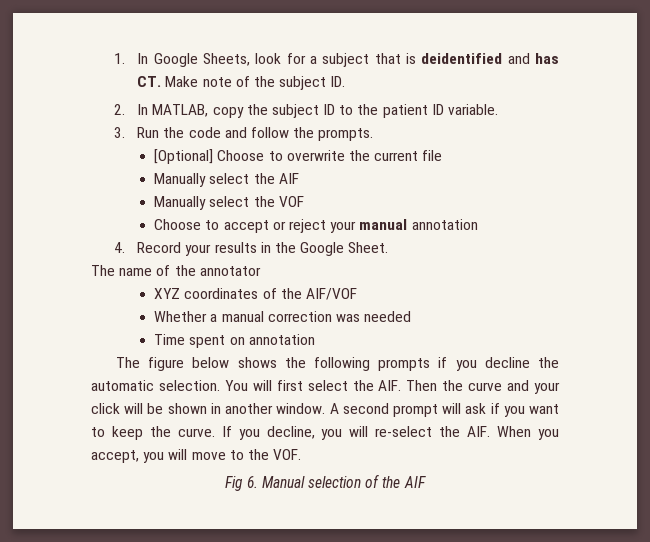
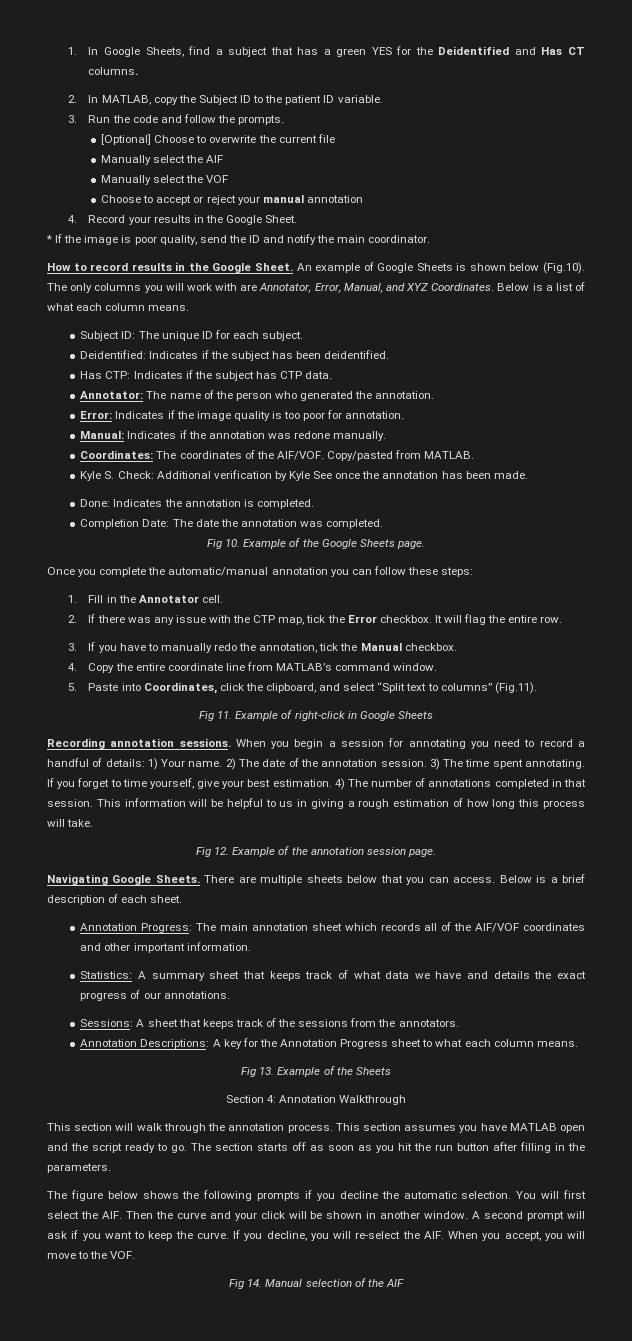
- 1. In Google Sheets, look for a subject that is deidentified and has CT. Make note of the subject ID.
+ 1. In Google Sheets, find a subject that has a green YES for the Deidentified and Has CT columns.
- 2. In MATLAB, copy the subject ID to the patient ID variable.
+ 2. In MATLAB, copy the Subject ID to the patient ID variable.
- The name of the annotator
- XYZ coordinates of the AIF/VOF
- Whether a manual correction was needed
- Time spent on annotation
+ * If the image is poor quality, send the ID and notify the main coordinator.
+ How to record results in the Google Sheet. An example of Google Sheets is shown below (Fig.10). The only columns you will work with are Annotator, Error, Manual, and XYZ Coordinates. Below is a list of what each column means.
+ Subject ID: The unique ID for each subject.
+ Deidentified: Indicates if the subject has been deidentified.
+ Has CTP: Indicates if the subject has CTP data.
+ Annotator: The name of the person who generated the annotation.
+ Error: Indicates if the image quality is too poor for annotation.
+ Manual: Indicates if the annotation was redone manually.
+ Coordinates: The coordinates of the AIF/VOF. Copy/pasted from MATLAB.
+ Kyle S. Check: Additional verification by Kyle See once the annotation has been made.
+ Done: Indicates the annotation is completed.
+ Completion Date: The date the annotation was completed.
+ Fig 10. Example of the Google Sheets page.
+ Once you complete the automatic/manual annotation you can follow these steps:
+ 1. Fill in the Annotator cell.
+ 2. If there was any issue with the CTP map, tick the Error checkbox. It will flag the entire row.
+ 3. If you have to manually redo the annotation, tick the Manual checkbox.
+ 4. Copy the entire coordinate line from MATLAB’s command window.
+ 5. Paste into Coordinates, click the clipboard, and select “Split text to columns” (Fig.11).
+ Fig 11. Example of right-click in Google Sheets
+ Recording annotation sessions. When you begin a session for annotating you need to record a handful of details: 1) Your name. 2) The date of the annotation session. 3) The time spent annotating. If you forget to time yourself, give your best estimation. 4) The number of annotations completed in that session. This information will be helpful to us in giving a rough estimation of how long this process will take.
+ Fig 12. Example of the annotation session page.
+ Navigating Google Sheets. There are multiple sheets below that you can access. Below is a brief description of each sheet.
+ Annotation Progress: The main annotation sheet which records all of the AIF/VOF coordinates and other important information.
+ Statistics: A summary sheet that keeps track of what data we have and details the exact progress of our annotations.
+ Sessions: A sheet that keeps track of the sessions from the annotators.
+ Annotation Descriptions: A key for the Annotation Progress sheet to what each column means.
+ Fig 13. Example of the Sheets
+ Section 4: Annotation Walkthrough
+ This section will walk through the annotation process. This section assumes you have MATLAB open and the script ready to go. The section starts off as soon as you hit the run button after filling in the parameters.
- Fig 6. Manual selection of the AIF
+ Fig 14. Manual selection of the AIF

